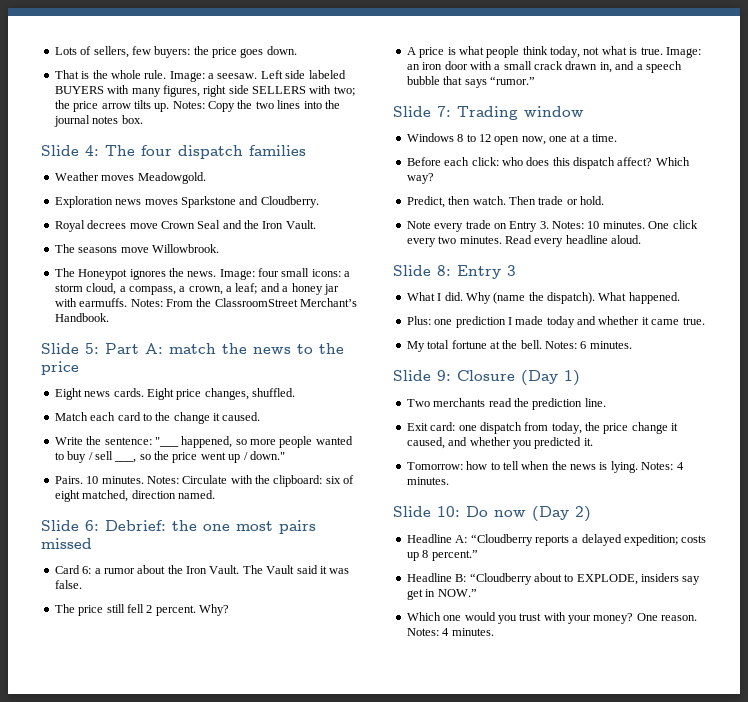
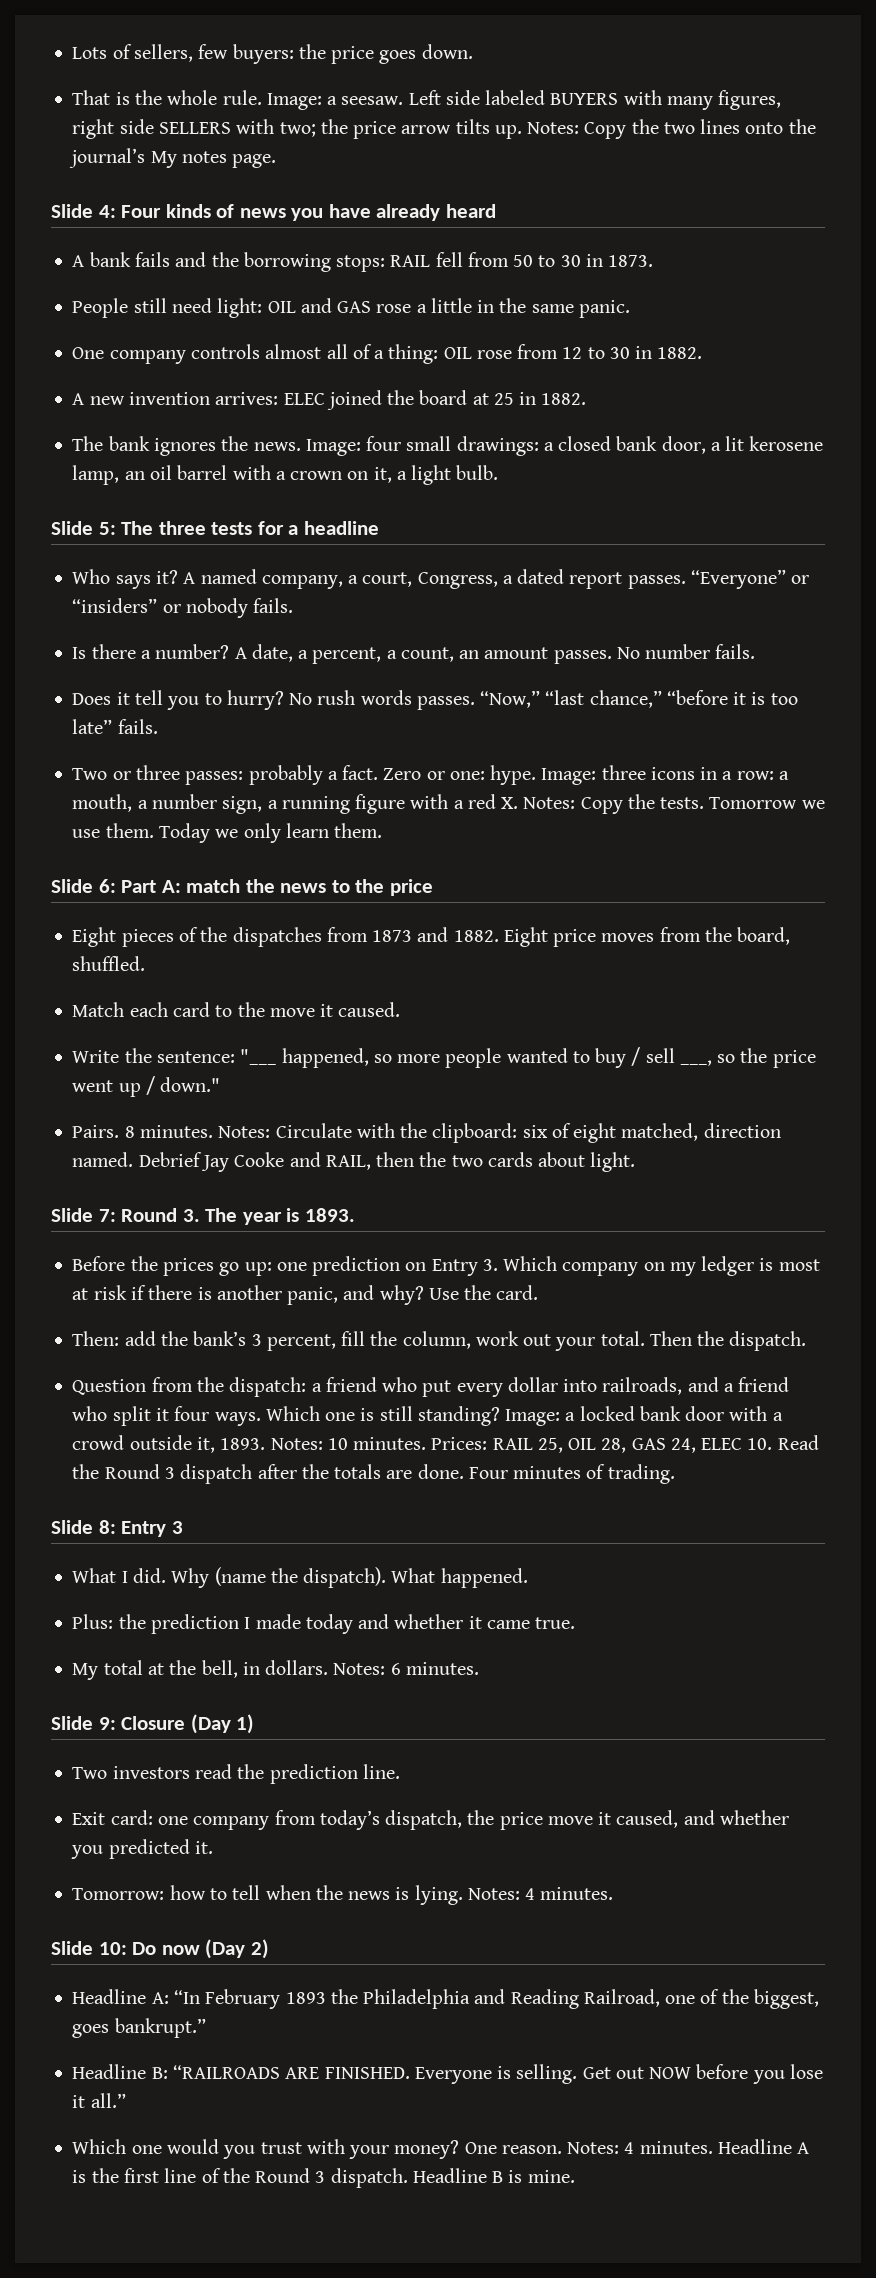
- Notes: Copy the two lines into the journal notes box.
- Slide 4: The four dispatch families
- Weather moves Meadowgold.
- Exploration news moves Sparkstone and Cloudberry.
- Royal decrees move Crown Seal and the Iron Vault.
- The seasons move Willowbrook.
- The Honeypot ignores the news.
+ Notes: Copy the two lines onto the journal’s My notes page.
+ Slide 4: Four kinds of news you have already heard
+ A bank fails and the borrowing stops: RAIL fell from 50 to 30 in 1873.
+ People still need light: OIL and GAS rose a little in the same panic.
+ One company controls almost all of a thing: OIL rose from 12 to 30 in 1882.
+ A new invention arrives: ELEC joined the board at 25 in 1882.
+ The bank ignores the news.
- Image: four small icons: a storm cloud, a compass, a crown, a leaf; and a honey jar with earmuffs. Notes: From the ClassroomStreet Merchant’s Handbook.
- Slide 5: Part A: match the news to the price
+ Image: four small drawings: a closed bank door, a lit kerosene lamp, an oil barrel with a crown on it, a light bulb.
+ Slide 5: The three tests for a headline
+ Who says it? A named company, a court, Congress, a dated report passes. “Everyone” or “insiders” or nobody fails.
+ Is there a number? A date, a percent, a count, an amount passes. No number fails.
+ Does it tell you to hurry? No rush words passes. “Now,” “last chance,” “before it is too late” fails.
+ Two or three passes: probably a fact. Zero or one: hype. Image: three icons in a row: a mouth, a number sign, a running figure with a red X. Notes: Copy the tests. Tomorrow we use them. Today we only learn them.
+ Slide 6: Part A: match the news to the price
- Eight news cards. Eight price changes, shuffled.
+ Eight pieces of the dispatches from 1873 and 1882. Eight price moves from the board, shuffled.
- Match each card to the change it caused.
+ Match each card to the move it caused.
- Pairs. 10 minutes.
+ Pairs. 8 minutes.
- Notes: Circulate with the clipboard: six of eight matched, direction named.
- Slide 6: Debrief: the one most pairs missed
- Card 6: a rumor about the Iron Vault. The Vault said it was false.
- The price still fell 2 percent. Why?
- A price is what people think today, not what is true. Image: an iron door with a small crack drawn in, and a speech bubble that says “rumor.”
- Slide 7: Trading window
- Windows 8 to 12 open now, one at a time.
- Before each click: who does this dispatch affect? Which way?
- Predict, then watch. Then trade or hold.
- Note every trade on Entry 3. Notes: 10 minutes. One click every two minutes. Read every headline aloud.
+ Notes: Circulate with the clipboard: six of eight matched, direction named. Debrief Jay Cooke and RAIL, then the two cards about light.
+ Slide 7: Round 3. The year is 1893.
+ Before the prices go up: one prediction on Entry 3. Which company on my ledger is most at risk if there is another panic, and why? Use the card.
+ Then: add the bank’s 3 percent, fill the column, work out your total. Then the dispatch.
+ Question from the dispatch: a friend who put every dollar into railroads, and a friend who split it four ways. Which one is still standing? Image: a locked bank door with a crowd outside it, 1893. Notes: 10 minutes. Prices: RAIL 25, OIL 28, GAS 24, ELEC 10. Read the Round 3 dispatch after the totals are done. Four minutes of trading.
- Plus: one prediction I made today and whether it came true.
+ Plus: the prediction I made today and whether it came true.
- My total fortune at the bell.
+ My total at the bell, in dollars.
- Two merchants read the prediction line.
+ Two investors read the prediction line.
- Exit card: one dispatch from today, the price change it caused, and whether you predicted it.
+ Exit card: one company from today’s dispatch, the price move it caused, and whether you predicted it.
- Headline A: “Cloudberry reports a delayed expedition; costs up 8 percent.”
- Headline B: “Cloudberry about to EXPLODE, insiders say get in NOW.”
+ Headline A: “In February 1893 the Philadelphia and Reading Railroad, one of the biggest, goes bankrupt.”
+ Headline B: “RAILROADS ARE FINISHED. Everyone is selling. Get out NOW before you lose it all.”
+ Headline A is the first line of the Round 3 dispatch. Headline B is mine.

